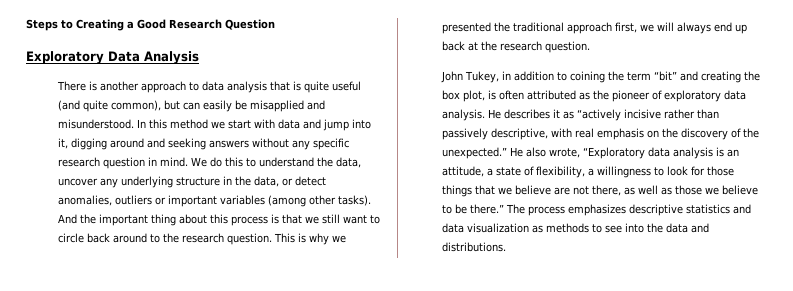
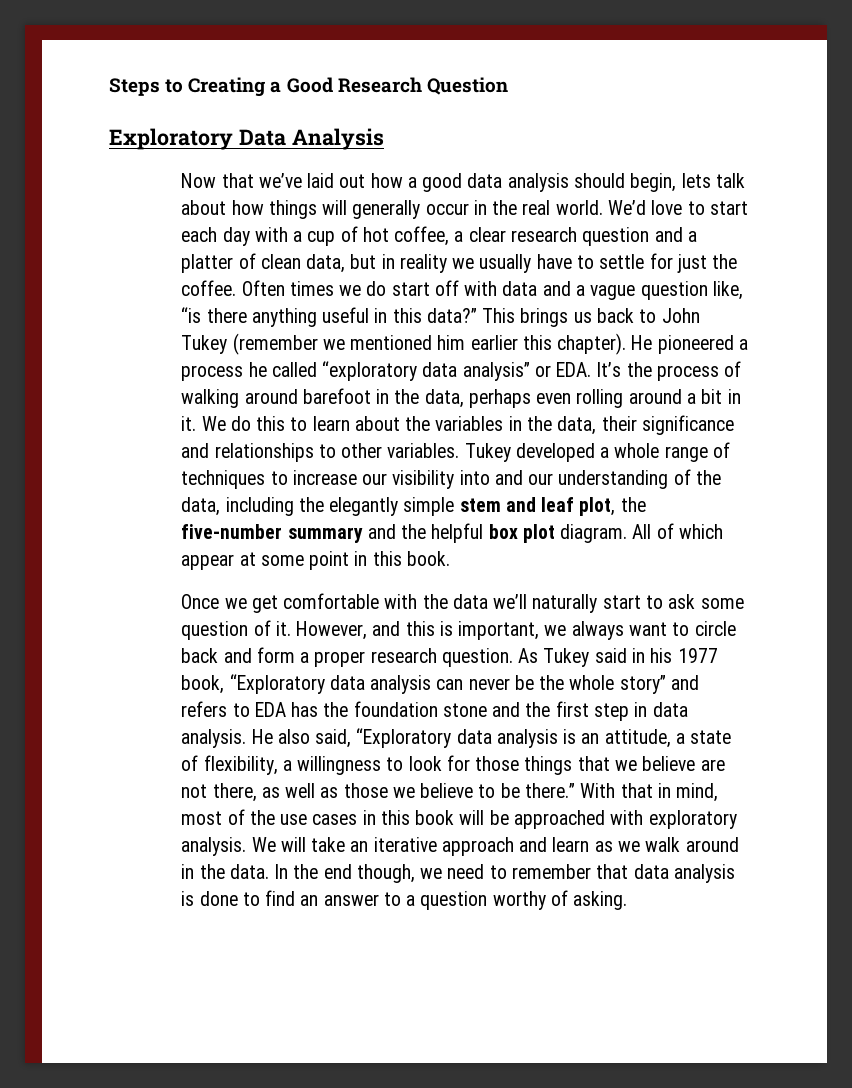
- There is another approach to data analysis that is quite useful (and quite common), but can easily be misapplied and misunderstood. In this method we start with data and jump into it, digging around and seeking answers without any specific research question in mind. We do this to understand the data, uncover any underlying structure in the data, or detect anomalies, outliers or important variables (among other tasks). And the important thing about this process is that we still want to circle back around to the research question. This is why we presented the traditional approach first, we will always end up back at the research question.
- John Tukey, in addition to coining the term “bit” and creating the box plot, is often attributed as the pioneer of exploratory data analysis. He describes it as “actively incisive rather than passively descriptive, with real emphasis on the discovery of the unexpected.” He also wrote, “Exploratory data analysis is an attitude, a state of flexibility, a willingness to look for those things that we believe are not there, as well as those we believe to be there.”
+ Now that we’ve laid out how a good data analysis should begin, lets talk about how things will generally occur in the real world. We’d love to start each day with a cup of hot coffee, a clear research question and a platter of clean data, but in reality we usually have to settle for just the coffee. Often times we do start off with data and a vague question like, “is there anything useful in this data?” This brings us back to John Tukey (remember we mentioned him earlier this chapter). He pioneered a process he called “exploratory data analysis” or EDA. It’s the process of walking around barefoot in the data, perhaps even rolling around a bit in it. We do this to learn about the variables in the data, their significance and relationships to other variables. Tukey developed a whole range of techniques to increase our visibility into and our understanding of the data, including the elegantly simple stem and leaf plot, the five-number summary and the helpful box plot diagram. All of which appear at some point in this book.
+ Once we get comfortable with the data we’ll naturally start to ask some question of it. However, and this is important, we always want to circle back and form a proper research question. As Tukey said in his 1977 book, “Exploratory data analysis can never be the whole story” and refers to EDA has the foundation stone and the first step in data analysis. He also said, “Exploratory data analysis is an attitude, a state of flexibility, a willingness to look for those things that we believe are not there, as well as those we believe to be there.”
- The process emphasizes descriptive statistics and data visualization as methods to see into the data and distributions.
+ With that in mind, most of the use cases in this book will be approached with exploratory analysis. We will take an iterative approach and learn as we walk around in the data. In the end though, we need to remember that data analysis is done to find an answer to a question worthy of asking.

